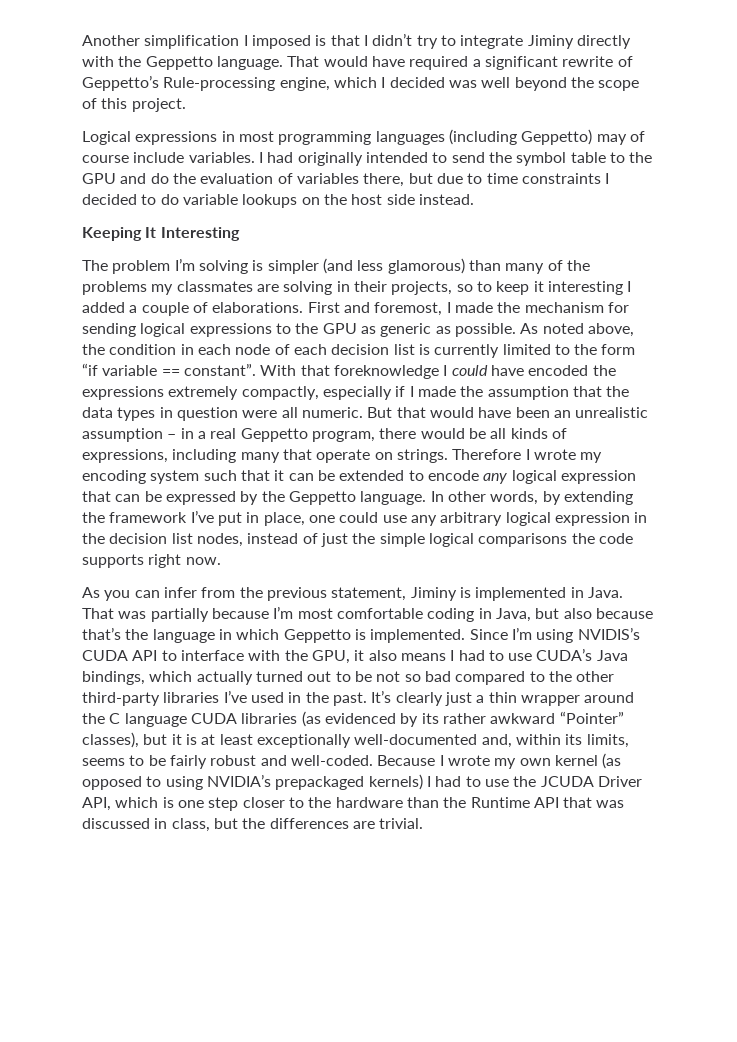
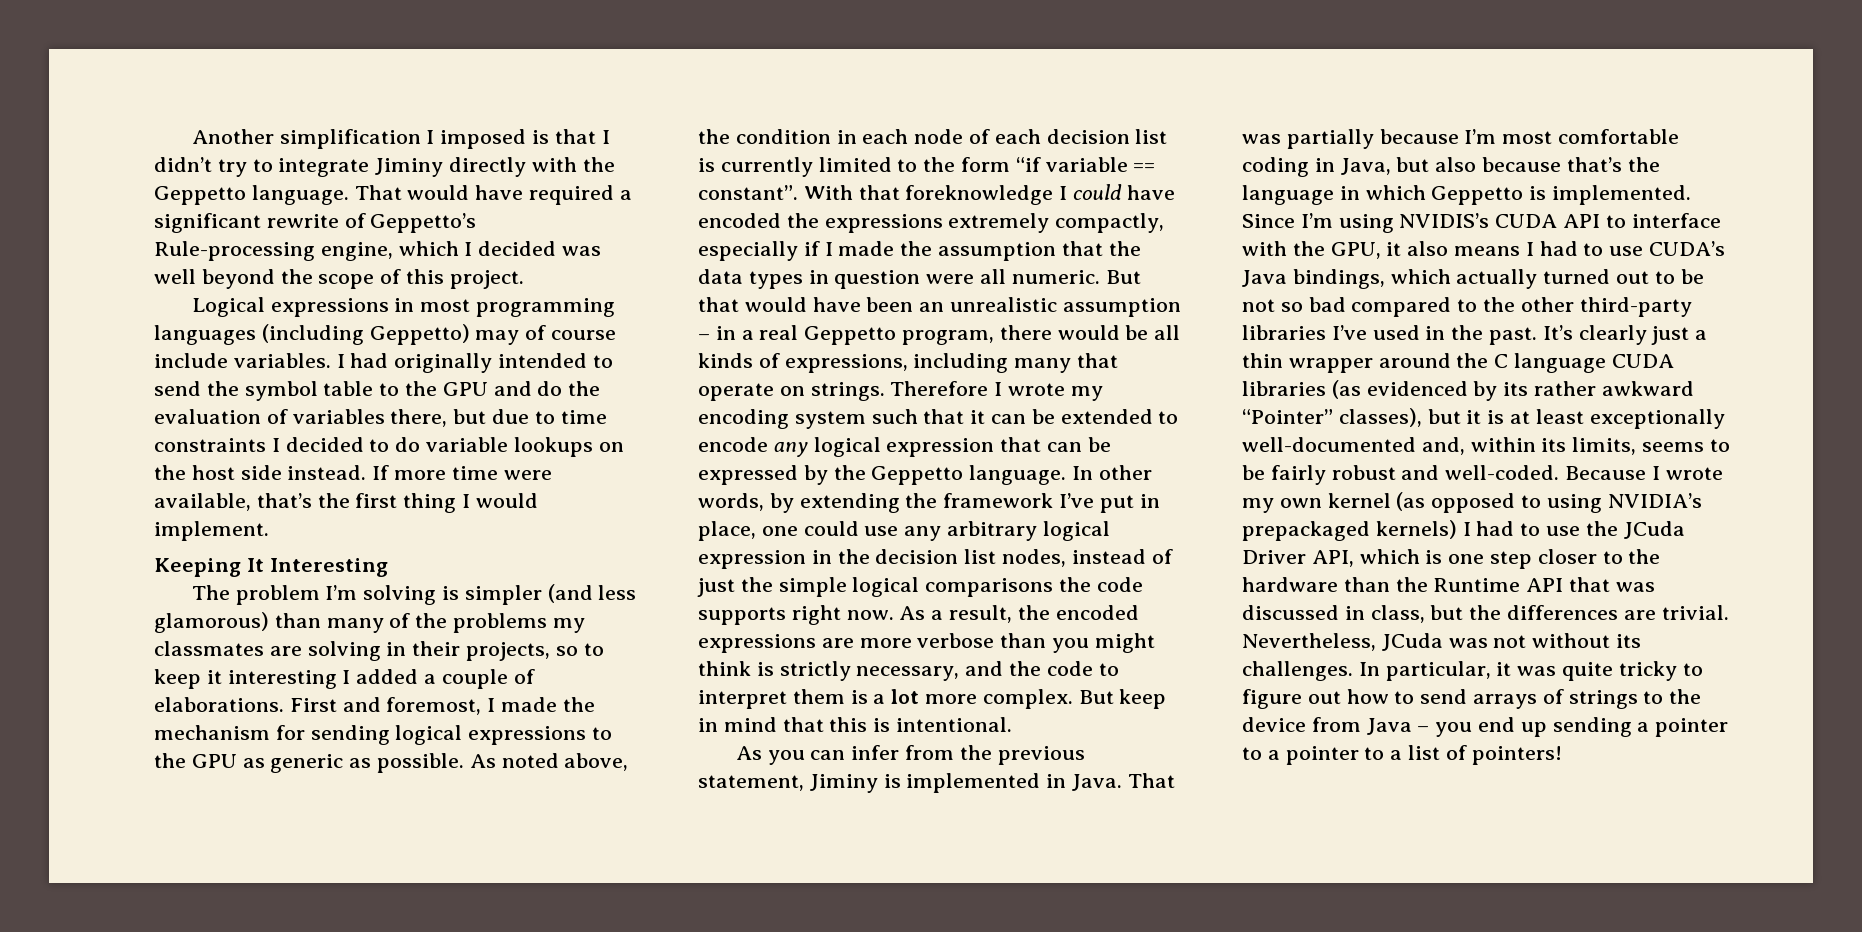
+ If more time were available, that’s the first thing I would implement.
+ As a result, the encoded expressions are more verbose than you might think is strictly necessary, and the code to interpret them is a lot more complex. But keep in mind that this is intentional.
- Because I wrote my own kernel (as opposed to using NVIDIA’s prepackaged kernels) I had to use the JCUDA Driver API, which is one step closer to the hardware than the Runtime API that was discussed in class, but the differences are trivial.
+ Because I wrote my own kernel (as opposed to using NVIDIA’s prepackaged kernels) I had to use the JCuda Driver API, which is one step closer to the hardware than the Runtime API that was discussed in class, but the differences are trivial.
+ Nevertheless, JCuda was not without its challenges. In particular, it was quite tricky to figure out how to send arrays of strings to the device from Java – you end up sending a pointer to a pointer to a list of pointers!

